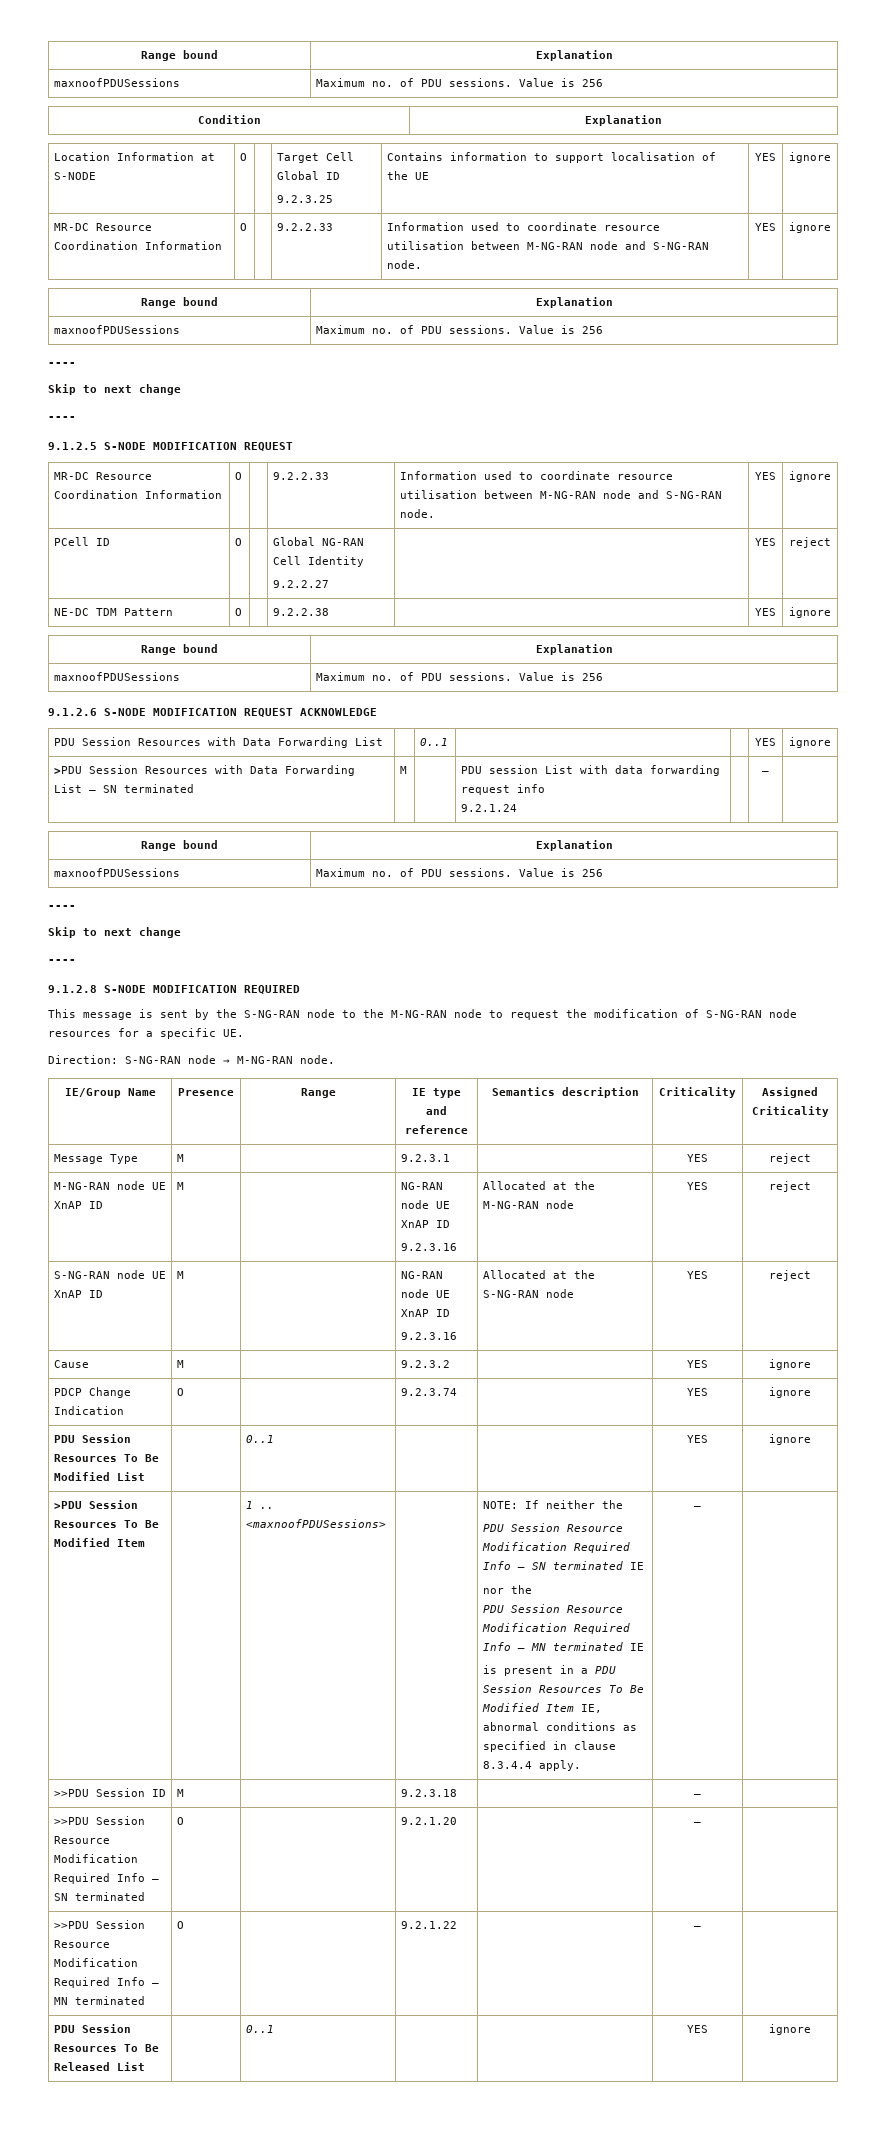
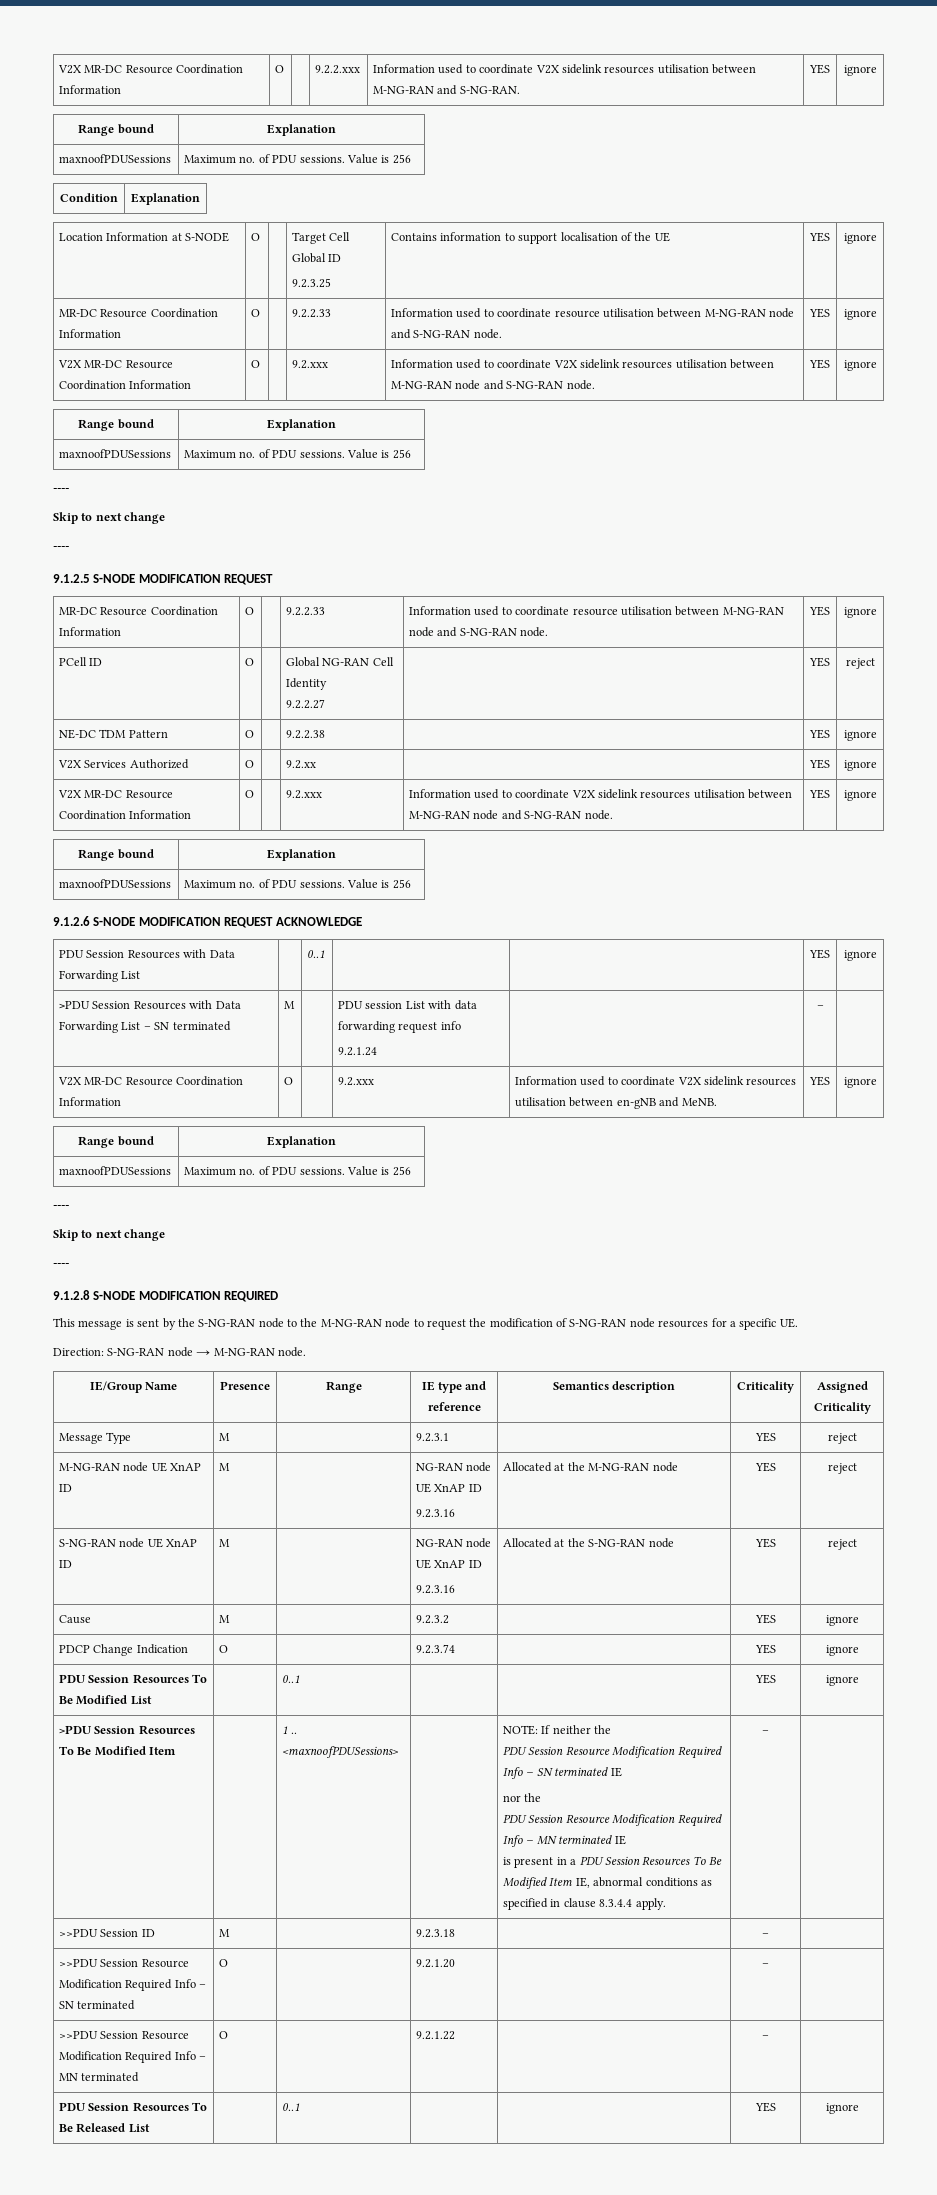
+ V2X MR-DC Resource Coordination Information | O | | 9.2.2.xxx | Information used to coordinate V2X sidelink resources utilisation between M-NG-RAN and S-NG-RAN. | YES | ignore
  Location Information at S-NODE | O | | Target Cell Global ID
  9.2.3.25 | Contains information to support localisation of the UE | YES | ignore
  MR-DC Resource Coordination Information | O | | 9.2.2.33 | Information used to coordinate resource utilisation between M-NG-RAN node and S-NG-RAN node. | YES | ignore
+ V2X MR-DC Resource Coordination Information | O | | 9.2.xxx | Information used to coordinate V2X sidelink resources utilisation between M-NG-RAN node and S-NG-RAN node. | YES | ignore
+ V2X Services Authorized | O | | 9.2.xx | | YES | ignore
+ V2X MR-DC Resource Coordination Information | O | | 9.2.xxx | Information used to coordinate V2X sidelink resources utilisation between M-NG-RAN node and S-NG-RAN node. | YES | ignore
+ V2X MR-DC Resource Coordination Information | O | | 9.2.xxx | Information used to coordinate V2X sidelink resources utilisation between en-gNB and MeNB. | YES | ignore

